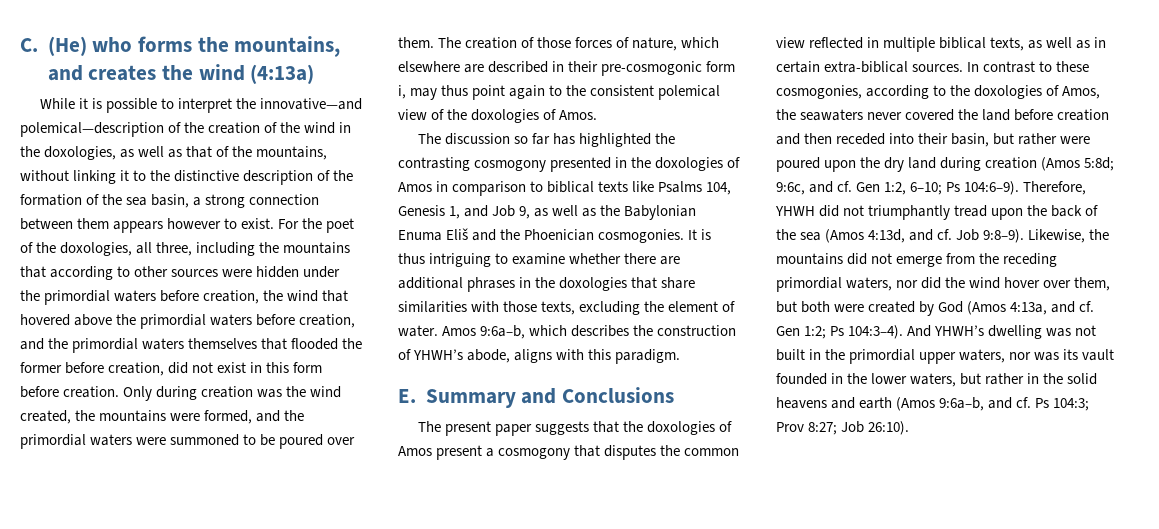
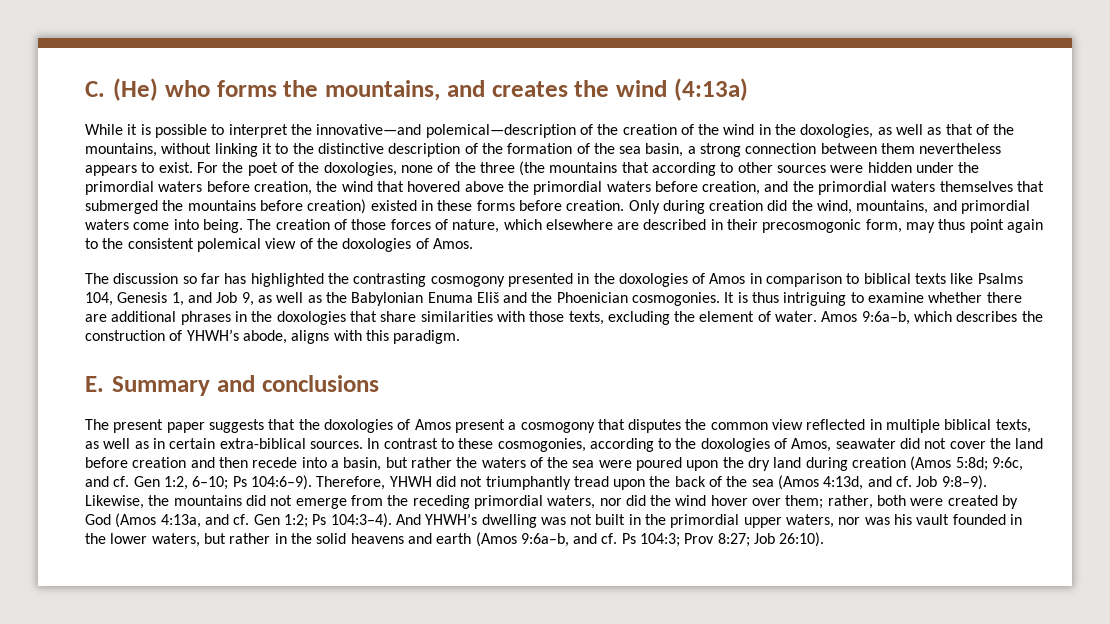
- While it is possible to interpret the innovative—and polemical—description of the creation of the wind in the doxologies, as well as that of the mountains, without linking it to the distinctive description of the formation of the sea basin, a strong connection between them appears however to exist.
+ While it is possible to interpret the innovative—and polemical—description of the creation of the wind in the doxologies, as well as that of the mountains, without linking it to the distinctive description of the formation of the sea basin, a strong connection between them nevertheless appears to exist.
- For the poet of the doxologies, all three, including the mountains that according to other sources were hidden under the primordial waters before creation, the wind that hovered above the primordial waters before creation, and the primordial waters themselves that flooded the former before creation, did not exist in this form before creation.
+ For the poet of the doxologies, none of the three (the mountains that according to other sources were hidden under the primordial waters before creation, the wind that hovered above the primordial waters before creation, and the primordial waters themselves that submerged the mountains before creation) existed in these forms before creation.
- Only during creation was the wind created, the mountains were formed, and the primordial waters were summoned to be poured over them.
+ Only during creation did the wind, mountains, and primordial waters come into being.
- The creation of those forces of nature, which elsewhere are described in their pre-cosmogonic form i, may thus point again to the consistent polemical view of the doxologies of Amos.
+ The creation of those forces of nature, which elsewhere are described in their precosmogonic form, may thus point again to the consistent polemical view of the doxologies of Amos.
- E. Summary and Conclusions
+ E. Summary and conclusions
- In contrast to these cosmogonies, according to the doxologies of Amos, the seawaters never covered the land before creation and then receded into their basin, but rather were poured upon the dry land during creation (Amos 5:8d; 9:6c, and cf. Gen 1:2, 6–10; Ps 104:6–9).
+ In contrast to these cosmogonies, according to the doxologies of Amos, seawater did not cover the land before creation and then recede into a basin, but rather the waters of the sea were poured upon the dry land during creation (Amos 5:8d; 9:6c, and cf. Gen 1:2, 6–10; Ps 104:6–9).
- Likewise, the mountains did not emerge from the receding primordial waters, nor did the wind hover over them, but both were created by God (Amos 4:13a, and cf. Gen 1:2; Ps 104:3–4).
+ Likewise, the mountains did not emerge from the receding primordial waters, nor did the wind hover over them; rather, both were created by God (Amos 4:13a, and cf. Gen 1:2; Ps 104:3–4).
- And YHWH’s dwelling was not built in the primordial upper waters, nor was its vault founded in the lower waters, but rather in the solid heavens and earth (Amos 9:6a–b, and cf. Ps 104:3; Prov 8:27; Job 26:10).
+ And YHWH’s dwelling was not built in the primordial upper waters, nor was his vault founded in the lower waters, but rather in the solid heavens and earth (Amos 9:6a–b, and cf. Ps 104:3; Prov 8:27; Job 26:10).

